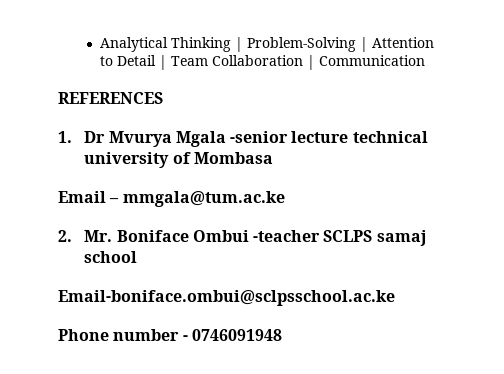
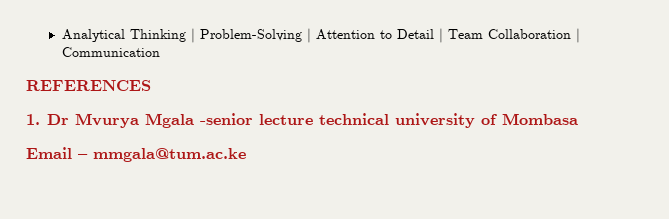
- 2. Mr. Boniface Ombui -teacher SCLPS samaj school
- Email-boniface.ombui@sclpsschool.ac.ke
- Phone number - 0746091948

